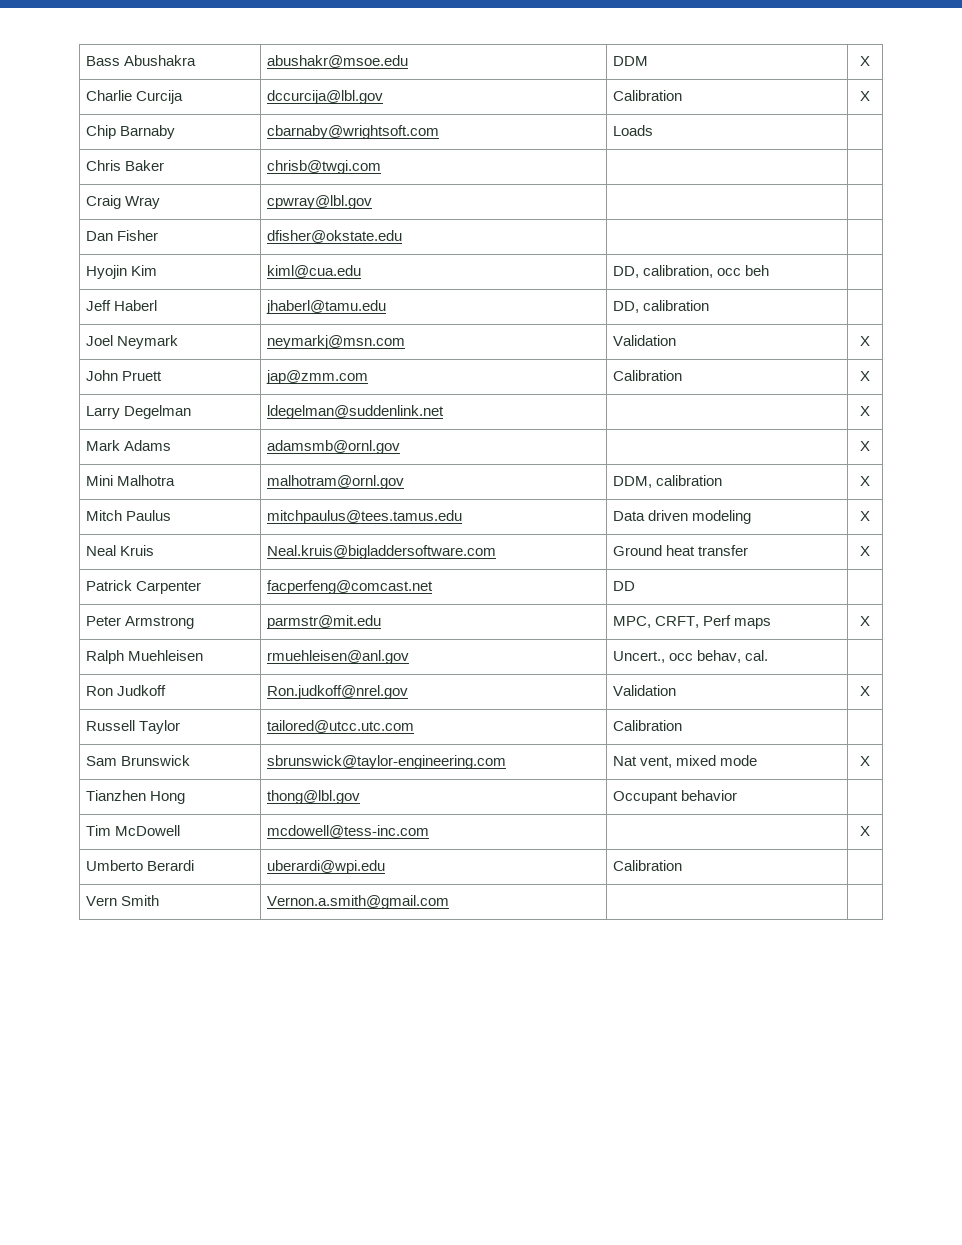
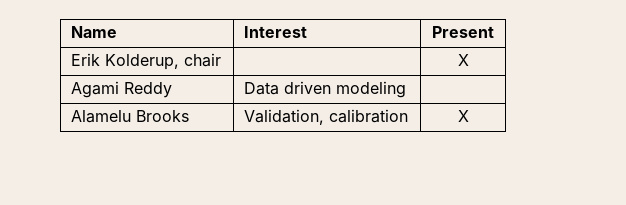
- Bass Abushakra | abushakr@msoe.edu | DDM | X
- Charlie Curcija | dccurcija@lbl.gov | Calibration | X
- Chip Barnaby | cbarnaby@wrightsoft.com | Loads |
- Chris Baker | chrisb@twgi.com | |
- Craig Wray | cpwray@lbl.gov | |
- Dan Fisher | dfisher@okstate.edu | |
- Hyojin Kim | kiml@cua.edu | DD, calibration, occ beh |
- Jeff Haberl | jhaberl@tamu.edu | DD, calibration |
- Joel Neymark | neymarkj@msn.com | Validation | X
- John Pruett | jap@zmm.com | Calibration | X
- Larry Degelman | ldegelman@suddenlink.net | | X
- Mark Adams | adamsmb@ornl.gov | | X
- Mini Malhotra | malhotram@ornl.gov | DDM, calibration | X
- Mitch Paulus | mitchpaulus@tees.tamus.edu | Data driven modeling | X
- Neal Kruis | Neal.kruis@bigladdersoftware.com | Ground heat transfer | X
- Patrick Carpenter | facperfeng@comcast.net | DD |
- Peter Armstrong | parmstr@mit.edu | MPC, CRFT, Perf maps | X
- Ralph Muehleisen | rmuehleisen@anl.gov | Uncert., occ behav, cal. |
- Ron Judkoff | Ron.judkoff@nrel.gov | Validation | X
- Russell Taylor | tailored@utcc.utc.com | Calibration |
- Sam Brunswick | sbrunswick@taylor-engineering.com | Nat vent, mixed mode | X
- Tianzhen Hong | thong@lbl.gov | Occupant behavior |
- Tim McDowell | mcdowell@tess-inc.com | | X
- Umberto Berardi | uberardi@wpi.edu | Calibration |
- Vern Smith | Vernon.a.smith@gmail.com | |
+ Name | Interest | Present
+ Erik Kolderup, chair | | X
+ Agami Reddy | Data driven modeling |
+ Alamelu Brooks | Validation, calibration | X

